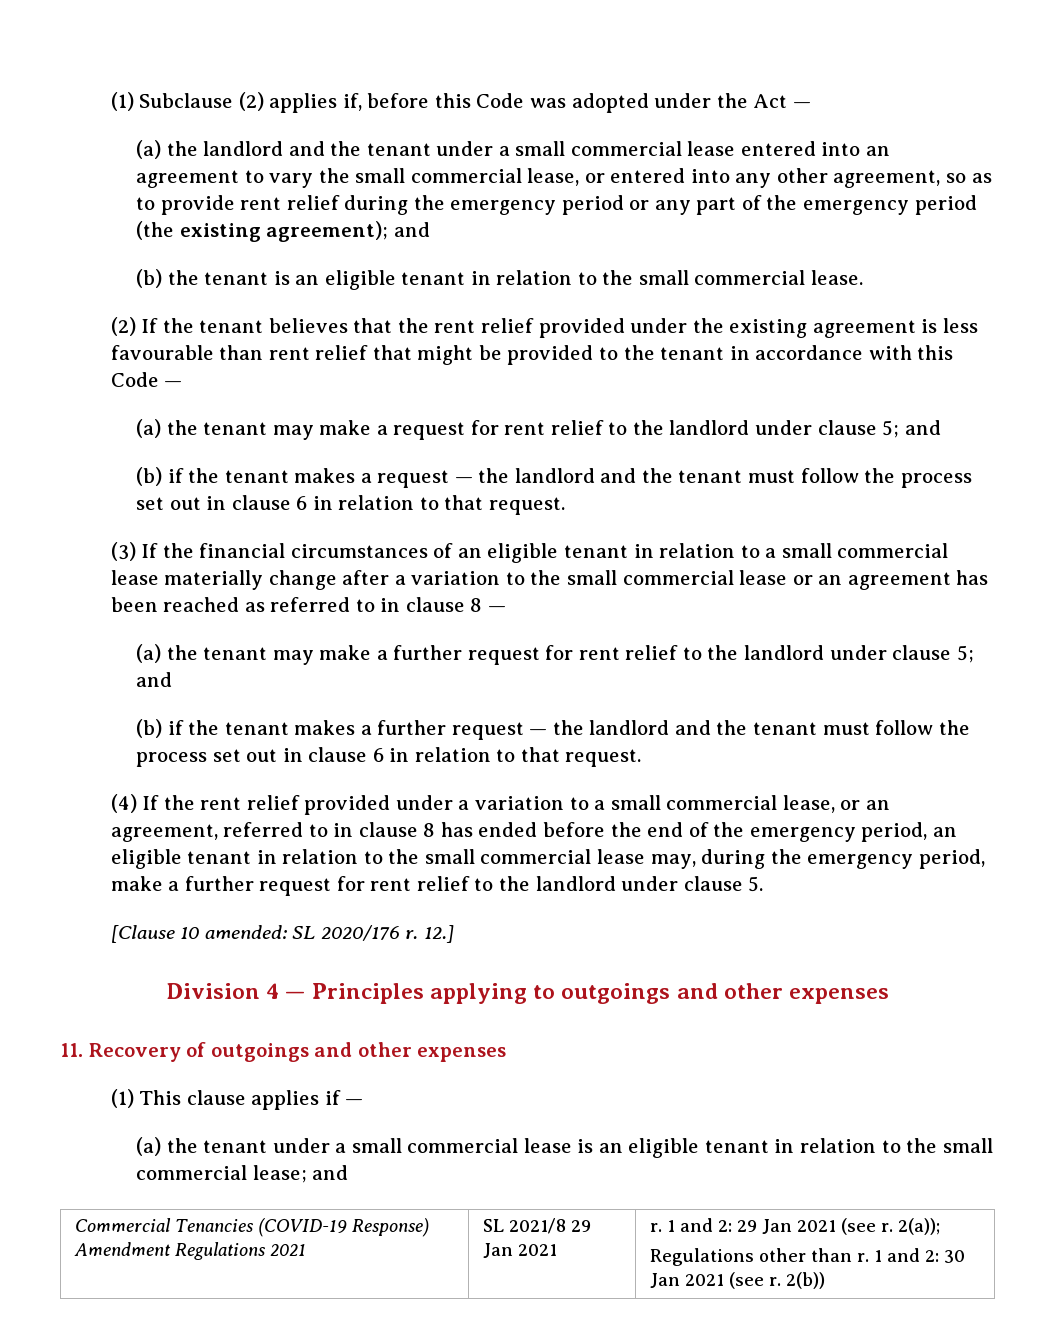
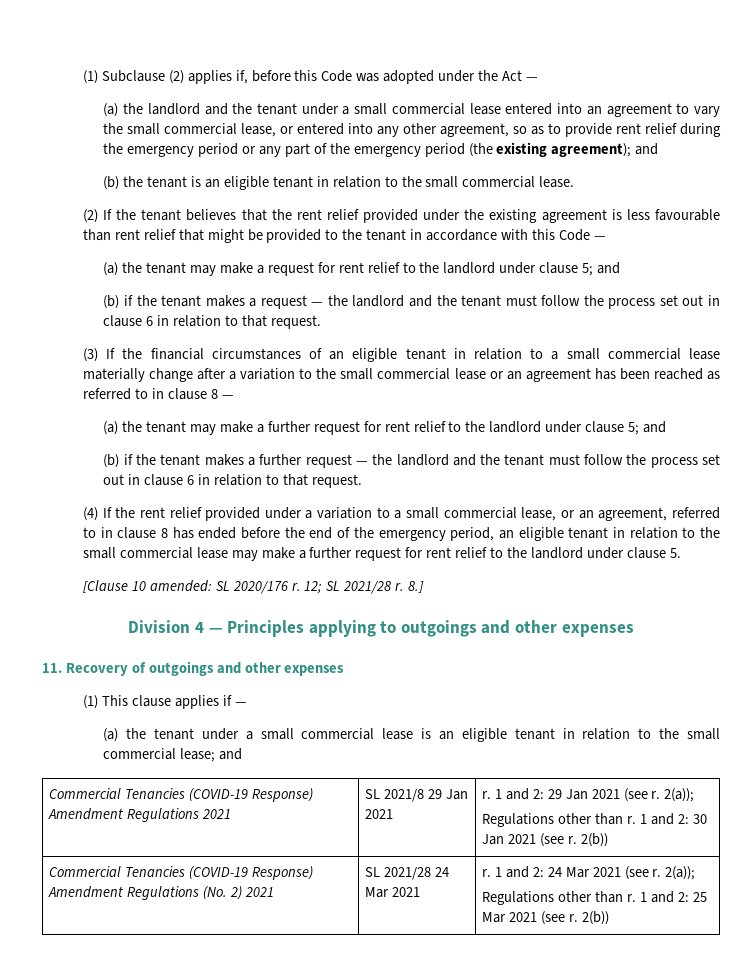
- (4) If the rent relief provided under a variation to a small commercial lease, or an agreement, referred to in clause 8 has ended before the end of the emergency period, an eligible tenant in relation to the small commercial lease may, during the emergency period, make a further request for rent relief to the landlord under clause 5.
+ (4) If the rent relief provided under a variation to a small commercial lease, or an agreement, referred to in clause 8 has ended before the end of the emergency period, an eligible tenant in relation to the small commercial lease may make a further request for rent relief to the landlord under clause 5.
- 12.]
+ 12; SL 2021/28 r. 8.]
+ Commercial Tenancies (COVID-19 Response) Amendment Regulations (No. 2) 2021 | SL 2021/28 24 Mar 2021 | r. 1 and 2: 24 Mar 2021 (see r. 2(a));
+ Regulations other than r. 1 and 2: 25 Mar 2021 (see r. 2(b))

